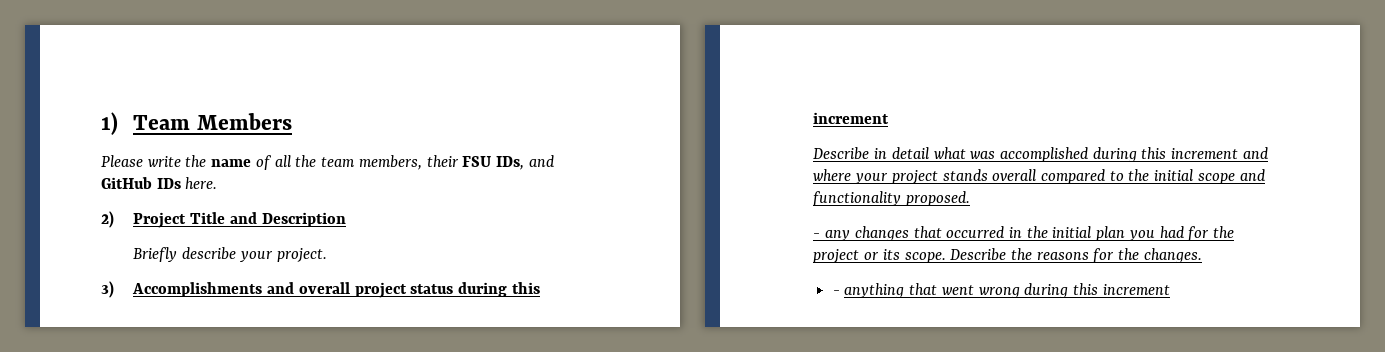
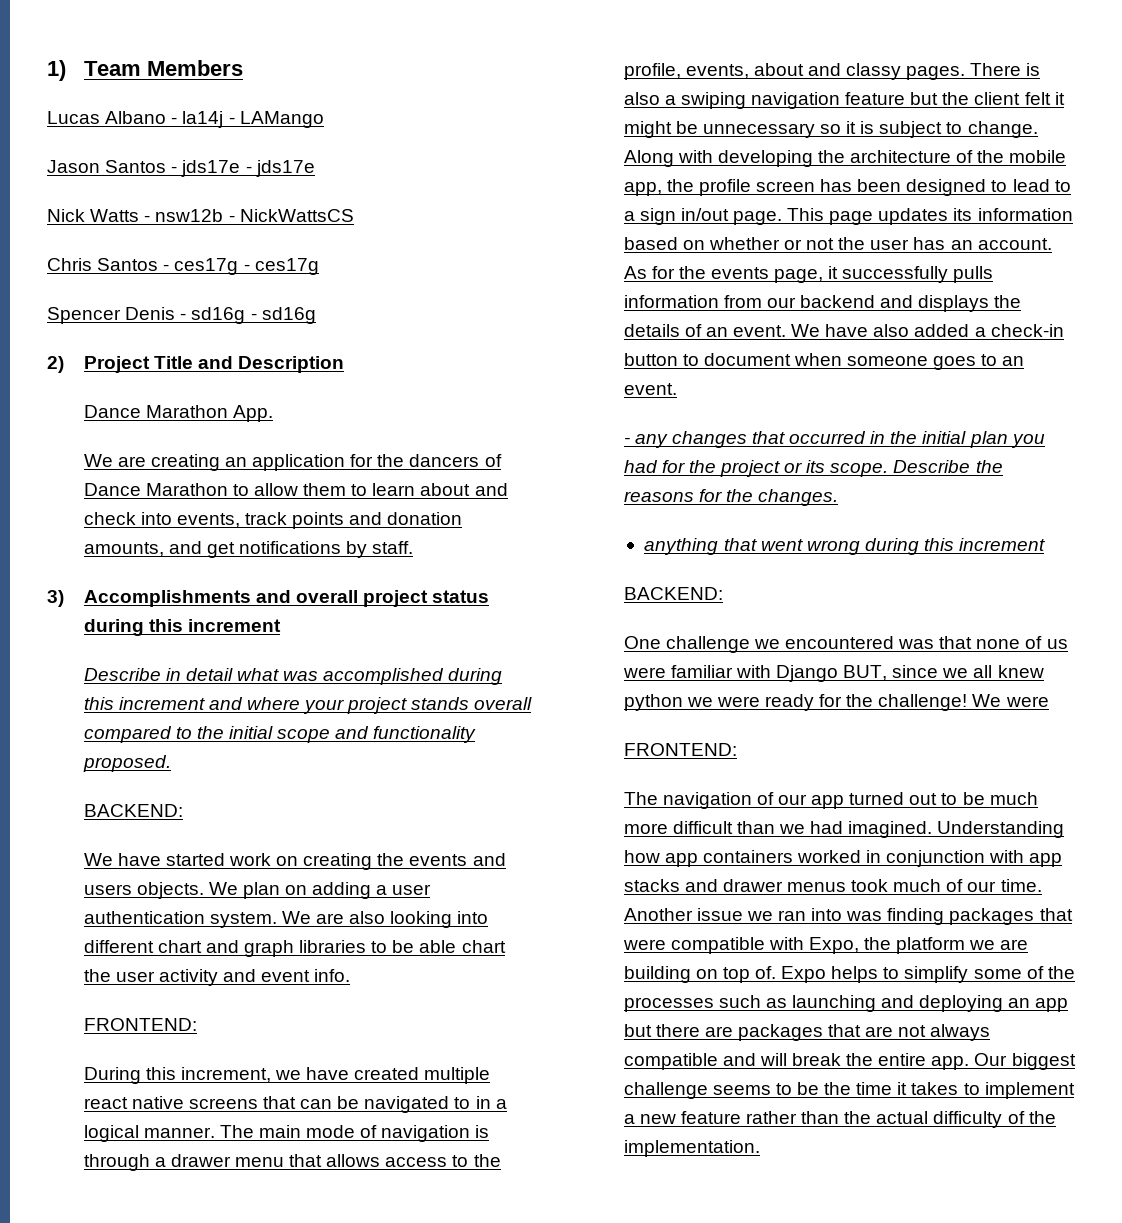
- Please write the name of all the team members, their FSU IDs, and GitHub IDs here.
+ Lucas Albano - la14j - LAMango
+ Jason Santos - jds17e - jds17e
+ Nick Watts - nsw12b - NickWattsCS
+ Chris Santos - ces17g - ces17g
+ Spencer Denis - sd16g - sd16g
- Briefly describe your project.
+ Dance Marathon App.
+ We are creating an application for the dancers of Dance Marathon to allow them to learn about and check into events, track points and donation amounts, and get notifications by staff.
  Describe in detail what was accomplished during this increment and where your project stands overall compared to the initial scope and functionality proposed.
+ BACKEND:
+ We have started work on creating the events and users objects. We plan on adding a user authentication system. We are also looking into different chart and graph libraries to be able chart the user activity and event info.
+ FRONTEND:
+ During this increment, we have created multiple react native screens that can be navigated to in a logical manner. The main mode of navigation is through a drawer menu that allows access to the profile, events, about and classy pages. There is also a swiping navigation feature but the client felt it might be unnecessary so it is subject to change. Along with developing the architecture of the mobile app, the profile screen has been designed to lead to a sign in/out page. This page updates its information based on whether or not the user has an account. As for the events page, it successfully pulls information from our backend and displays the details of an event. We have also added a check-in button to document when someone goes to an event.
- - anything that went wrong during this increment
+ anything that went wrong during this increment
+ BACKEND:
+ One challenge we encountered was that none of us were familiar with Django BUT, since we all knew python we were ready for the challenge! We were
+ FRONTEND:
+ The navigation of our app turned out to be much more difficult than we had imagined. Understanding how app containers worked in conjunction with app stacks and drawer menus took much of our time. Another issue we ran into was finding packages that were compatible with Expo, the platform we are building on top of. Expo helps to simplify some of the processes such as launching and deploying an app but there are packages that are not always compatible and will break the entire app. Our biggest challenge seems to be the time it takes to implement a new feature rather than the actual difficulty of the implementation.

